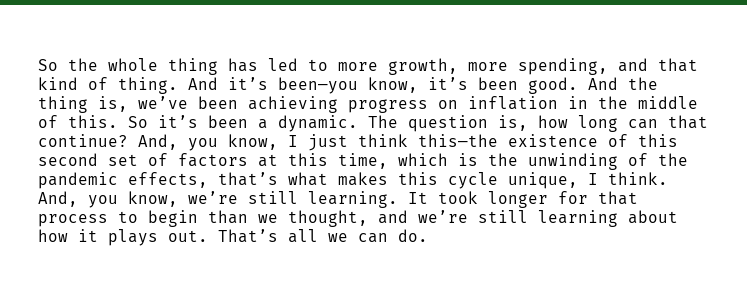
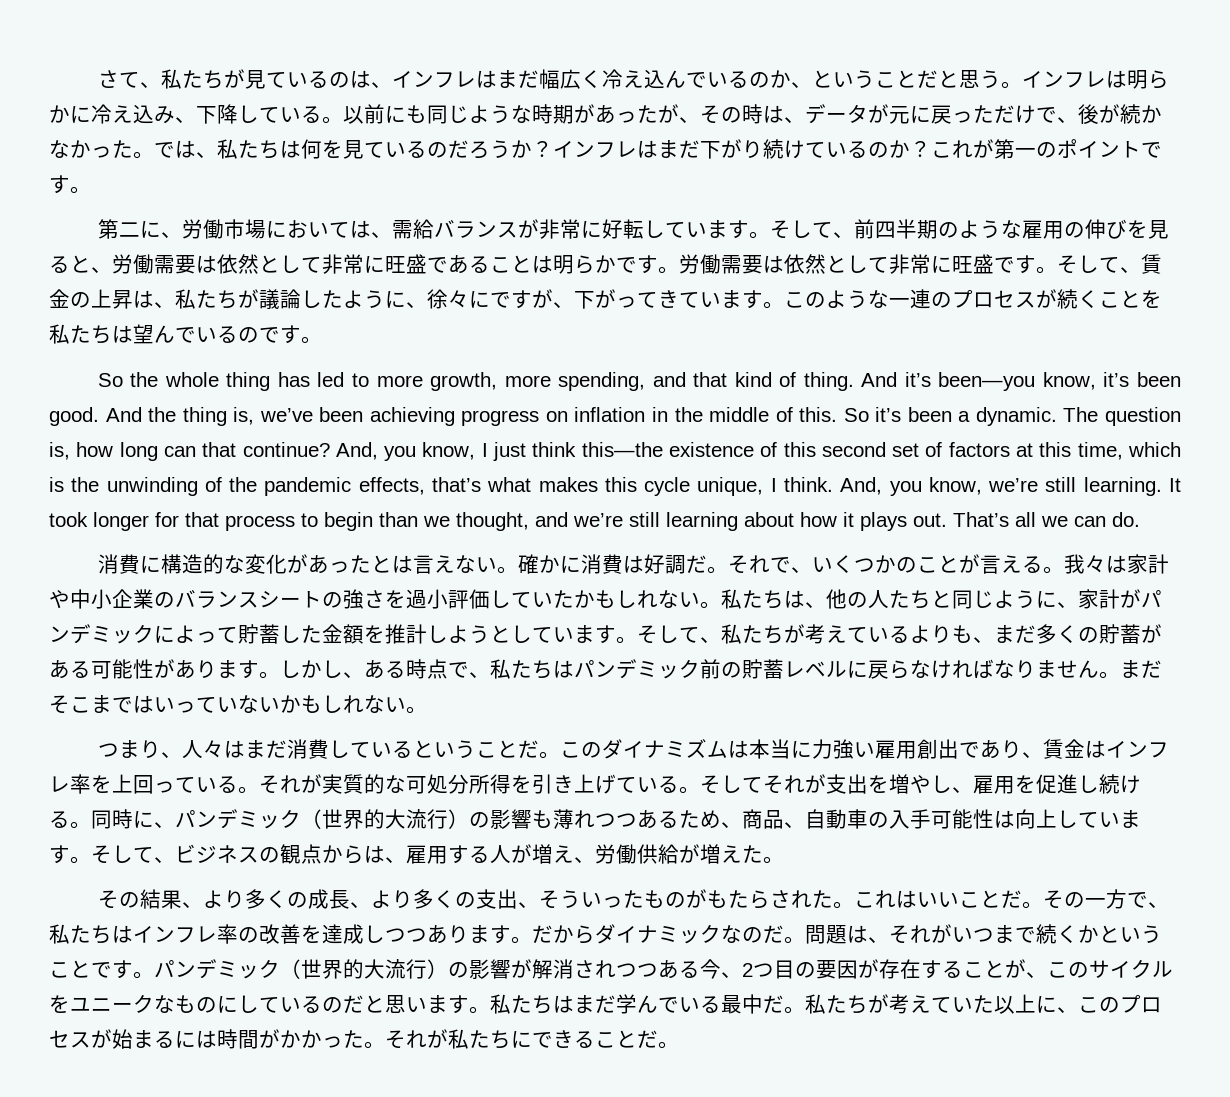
+ さて、私たちが見ているのは、インフレはまだ幅広く冷え込んでいるのか、ということだと思う。インフレは明らかに冷え込み、下降している。以前にも同じような時期があったが、その時は、データが元に戻っただけで、後が続かなかった。では、私たちは何を見ているのだろうか？インフレはまだ下がり続けているのか？これが第一のポイントです。
+ 第二に、労働市場においては、需給バランスが非常に好転しています。そして、前四半期のような雇用の伸びを見ると、労働需要は依然として非常に旺盛であることは明らかです。労働需要は依然として非常に旺盛です。そして、賃金の上昇は、私たちが議論したように、徐々にですが、下がってきています。このような一連のプロセスが続くことを私たちは望んでいるのです。
+ 消費に構造的な変化があったとは言えない。確かに消費は好調だ。それで、いくつかのことが言える。我々は家計や中小企業のバランスシートの強さを過小評価していたかもしれない。私たちは、他の人たちと同じように、家計がパンデミックによって貯蓄した金額を推計しようとしています。そして、私たちが考えているよりも、まだ多くの貯蓄がある可能性があります。しかし、ある時点で、私たちはパンデミック前の貯蓄レベルに戻らなければなりません。まだそこまではいっていないかもしれない。
+ つまり、人々はまだ消費しているということだ。このダイナミズムは本当に力強い雇用創出であり、賃金はインフレ率を上回っている。それが実質的な可処分所得を引き上げている。そしてそれが支出を増やし、雇用を促進し続ける。同時に、パンデミック（世界的大流行）の影響も薄れつつあるため、商品、自動車の入手可能性は向上しています。そして、ビジネスの観点からは、雇用する人が増え、労働供給が増えた。
+ その結果、より多くの成長、より多くの支出、そういったものがもたらされた。これはいいことだ。その一方で、私たちはインフレ率の改善を達成しつつあります。だからダイナミックなのだ。問題は、それがいつまで続くかということです。パンデミック（世界的大流行）の影響が解消されつつある今、2つ目の要因が存在することが、このサイクルをユニークなものにしているのだと思います。私たちはまだ学んでいる最中だ。私たちが考えていた以上に、このプロセスが始まるには時間がかかった。それが私たちにできることだ。

